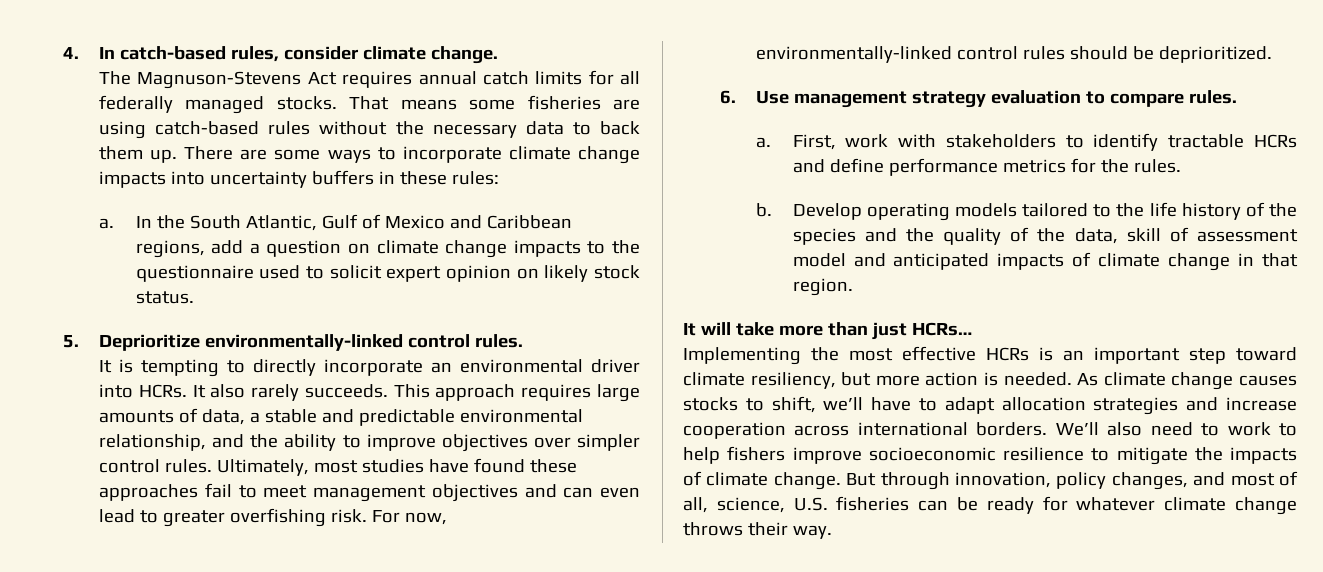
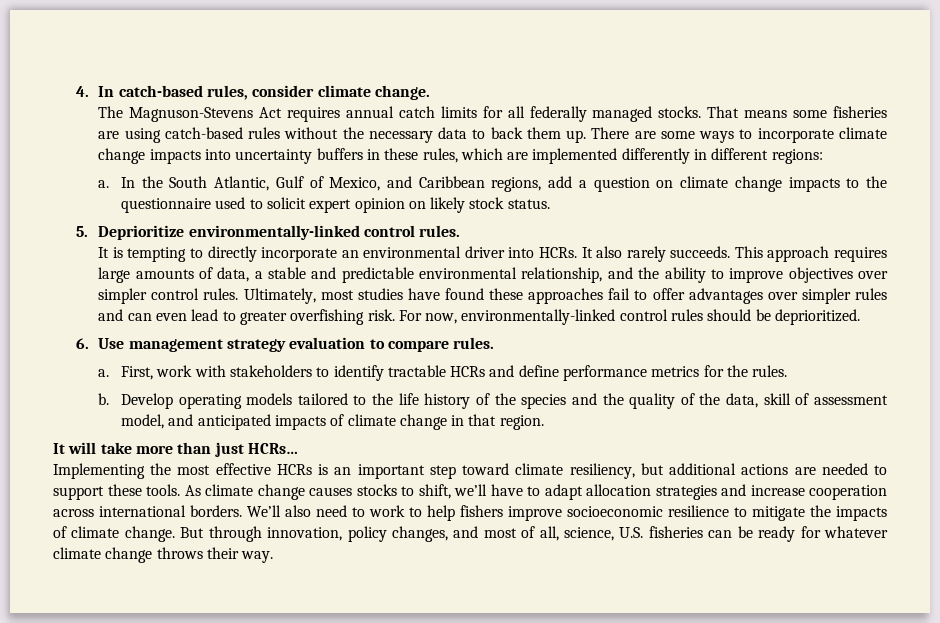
- There are some ways to incorporate climate change impacts into uncertainty buffers in these rules:
+ There are some ways to incorporate climate change impacts into uncertainty buffers in these rules, which are implemented differently in different regions:
- In the South Atlantic, Gulf of Mexico and Caribbean regions, add a question on climate change impacts to the questionnaire used to solicit expert opinion on likely stock status.
+ In the South Atlantic, Gulf of Mexico, and Caribbean regions, add a question on climate change impacts to the questionnaire used to solicit expert opinion on likely stock status.
- Ultimately, most studies have found these approaches fail to meet management objectives and can even lead to greater overfishing risk.
+ Ultimately, most studies have found these approaches fail to offer advantages over simpler rules and can even lead to greater overfishing risk.
- Develop operating models tailored to the life history of the species and the quality of the data, skill of assessment model and anticipated impacts of climate change in that region.
+ Develop operating models tailored to the life history of the species and the quality of the data, skill of assessment model, and anticipated impacts of climate change in that region.
- Implementing the most effective HCRs is an important step toward climate resiliency, but more action is needed.
+ Implementing the most effective HCRs is an important step toward climate resiliency, but additional actions are needed to support these tools.

